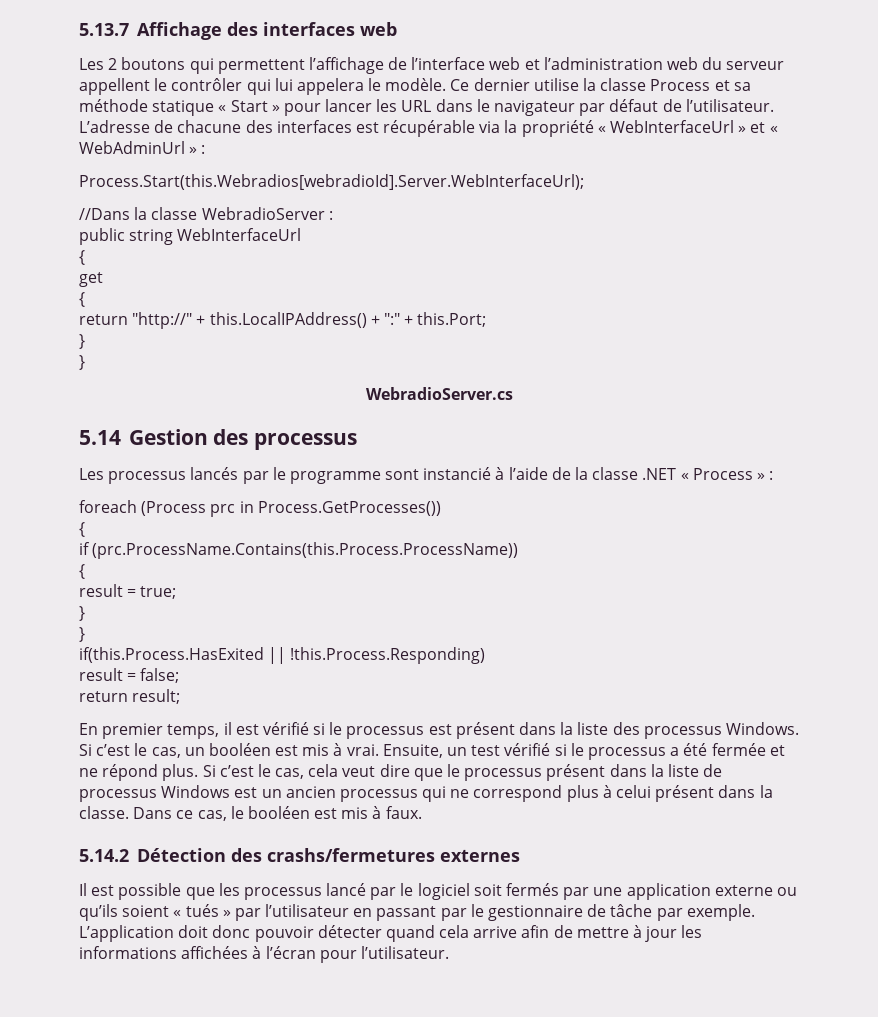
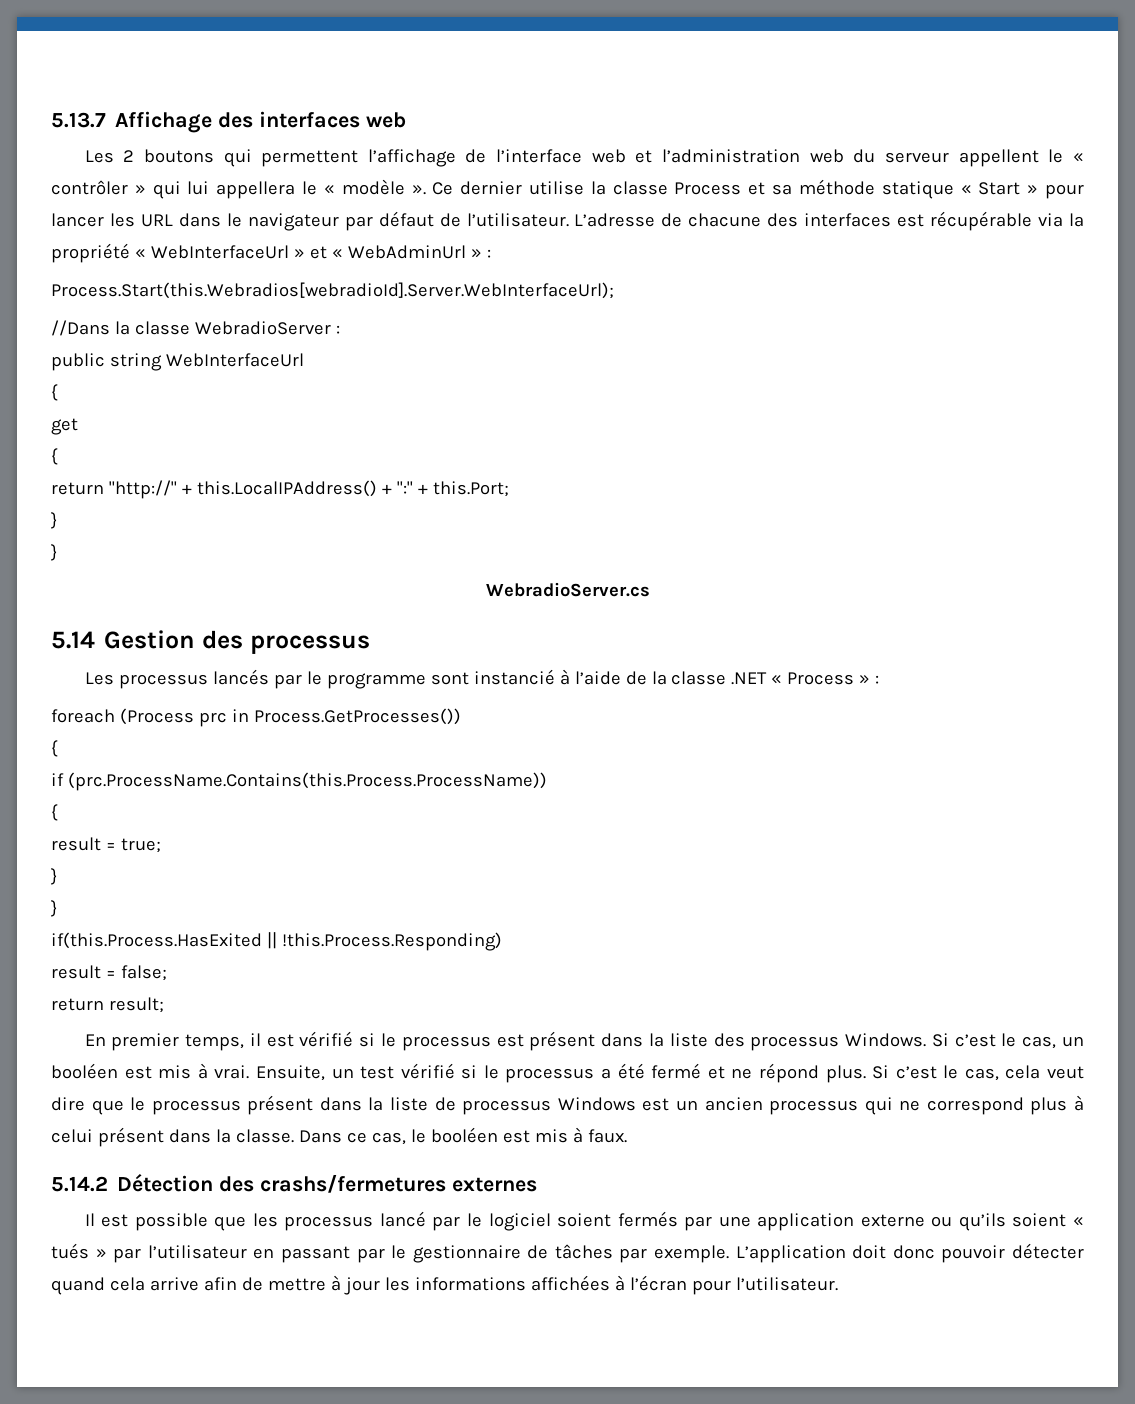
- Les 2 boutons qui permettent l’affichage de l’interface web et l’administration web du serveur appellent le contrôler qui lui appelera le modèle.
+ Les 2 boutons qui permettent l’affichage de l’interface web et l’administration web du serveur appellent le « contrôler » qui lui appellera le « modèle ».
- Ensuite, un test vérifié si le processus a été fermée et ne répond plus.
+ Ensuite, un test vérifié si le processus a été fermé et ne répond plus.
- Il est possible que les processus lancé par le logiciel soit fermés par une application externe ou qu’ils soient « tués » par l’utilisateur en passant par le gestionnaire de tâche par exemple.
+ Il est possible que les processus lancé par le logiciel soient fermés par une application externe ou qu’ils soient « tués » par l’utilisateur en passant par le gestionnaire de tâches par exemple.

